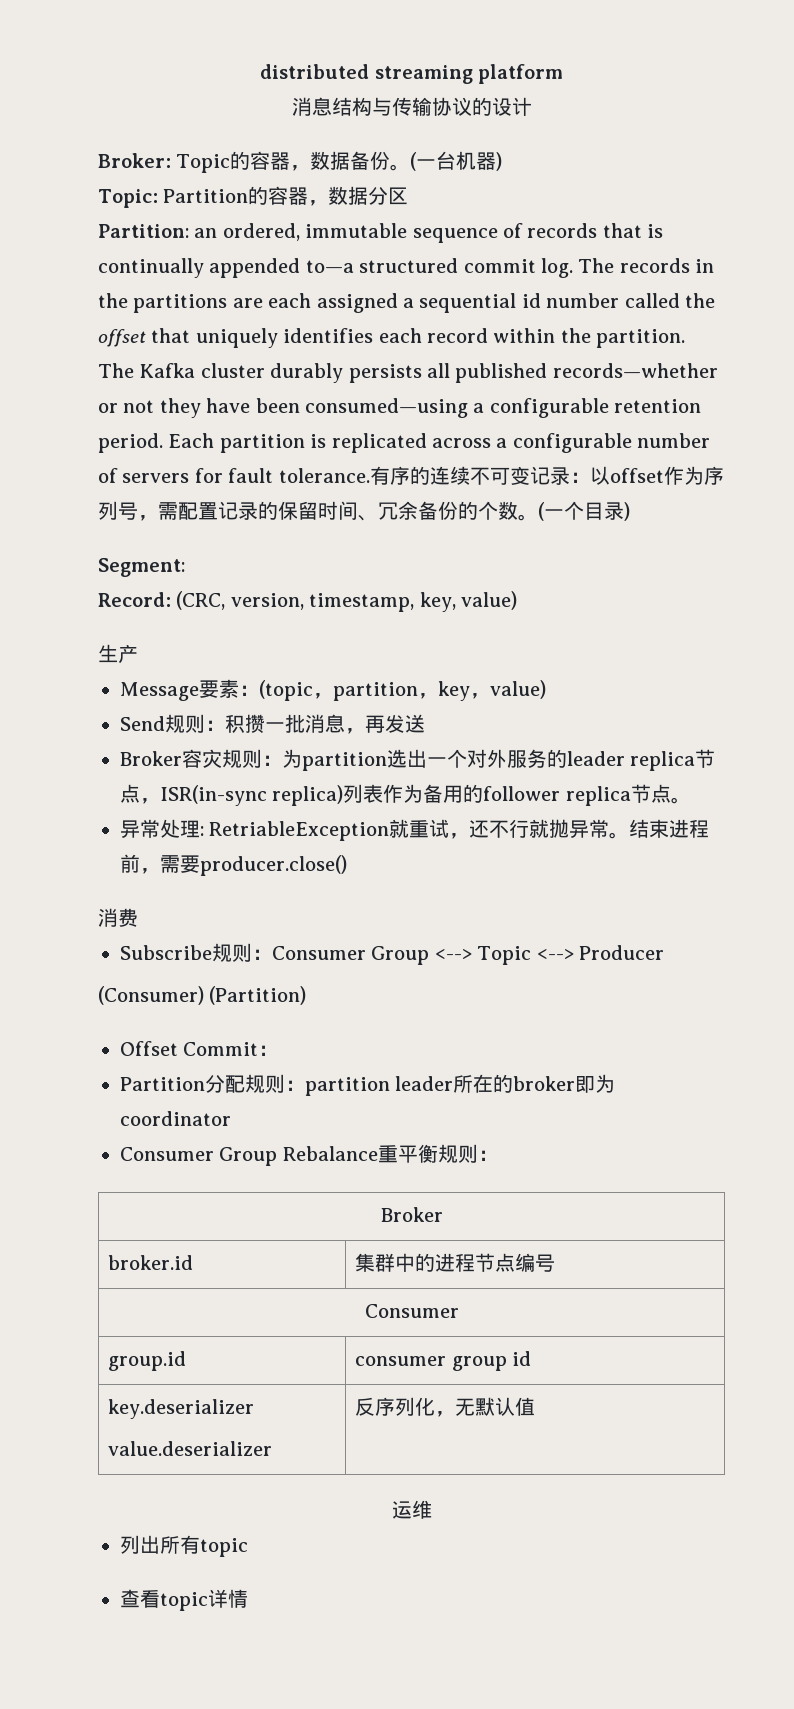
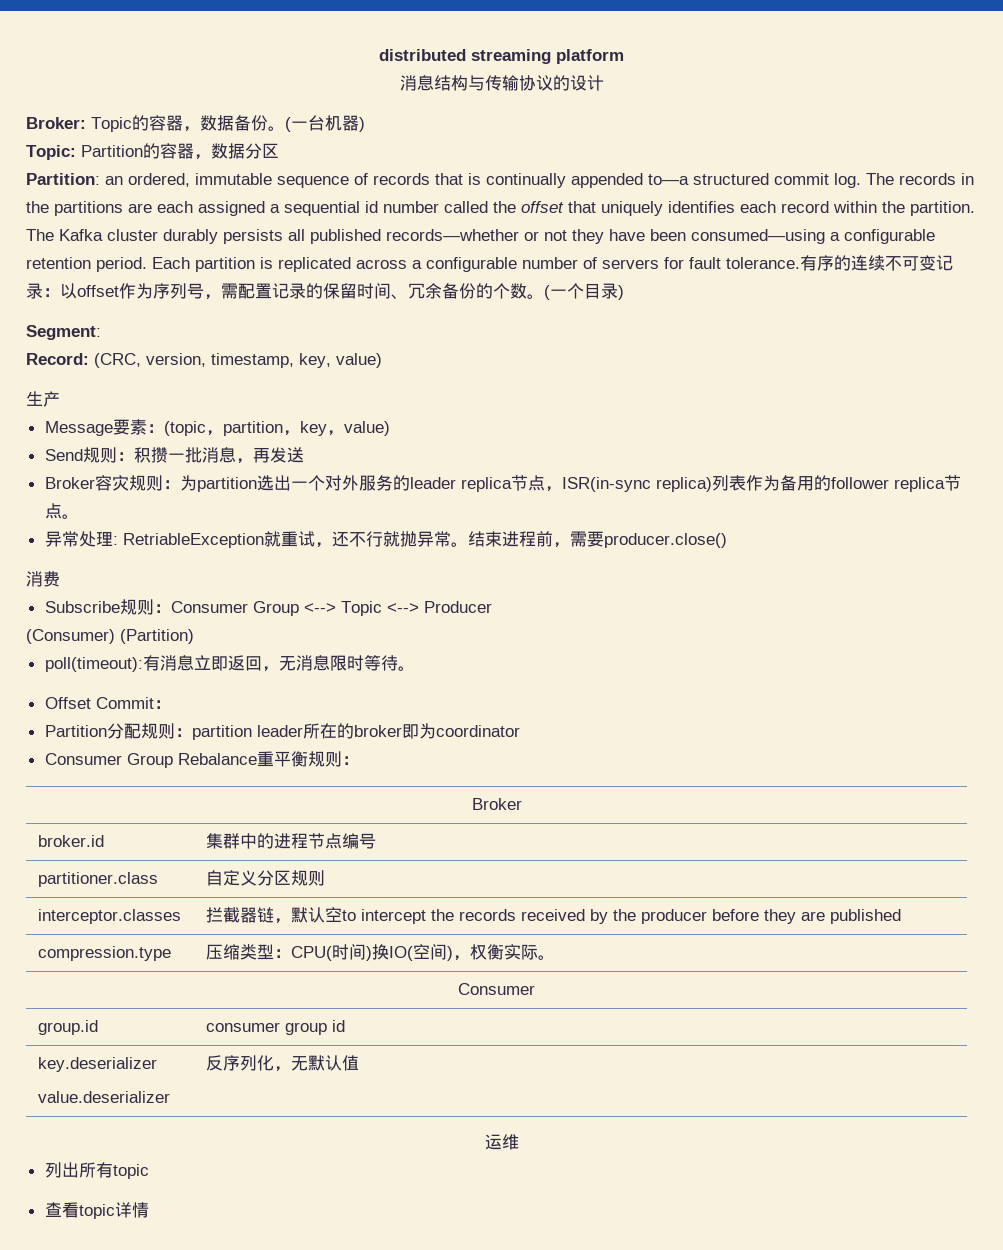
+ poll(timeout):有消息立即返回，无消息限时等待。
+ partitioner.class | 自定义分区规则
+ interceptor.classes | 拦截器链，默认空to intercept the records received by the producer before they are published
+ compression.type | 压缩类型：CPU(时间)换IO(空间)，权衡实际。

